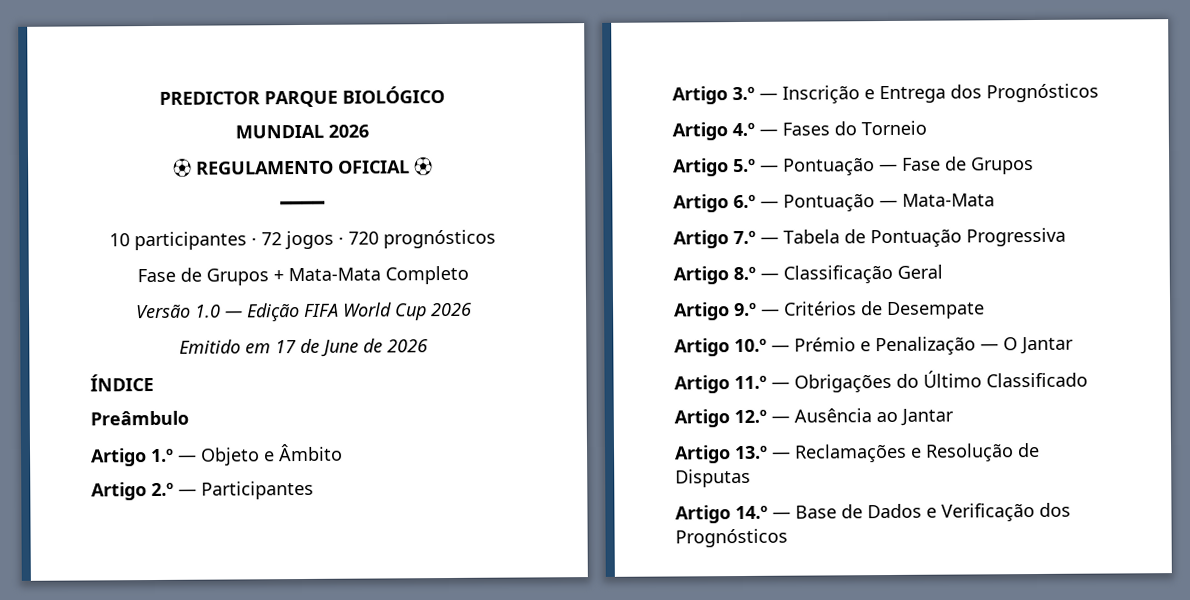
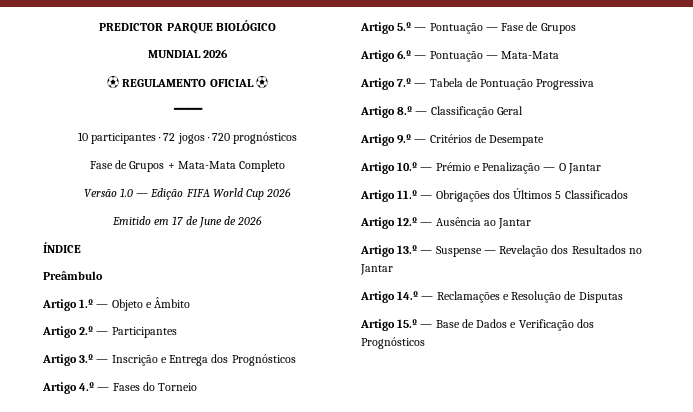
- Artigo 11.º — Obrigações do Último Classificado
+ Artigo 11.º — Obrigações dos Últimos 5 Classificados
- Artigo 13.º — Reclamações e Resolução de Disputas
+ Artigo 13.º — Suspense — Revelação dos Resultados no Jantar
+ Artigo 14.º — Reclamações e Resolução de Disputas
- Artigo 14.º — Base de Dados e Verificação dos Prognósticos
+ Artigo 15.º — Base de Dados e Verificação dos Prognósticos

